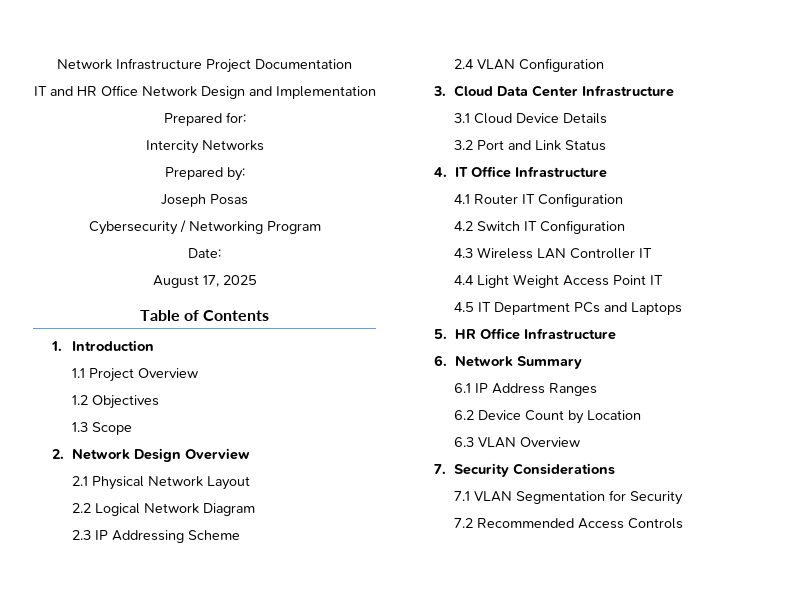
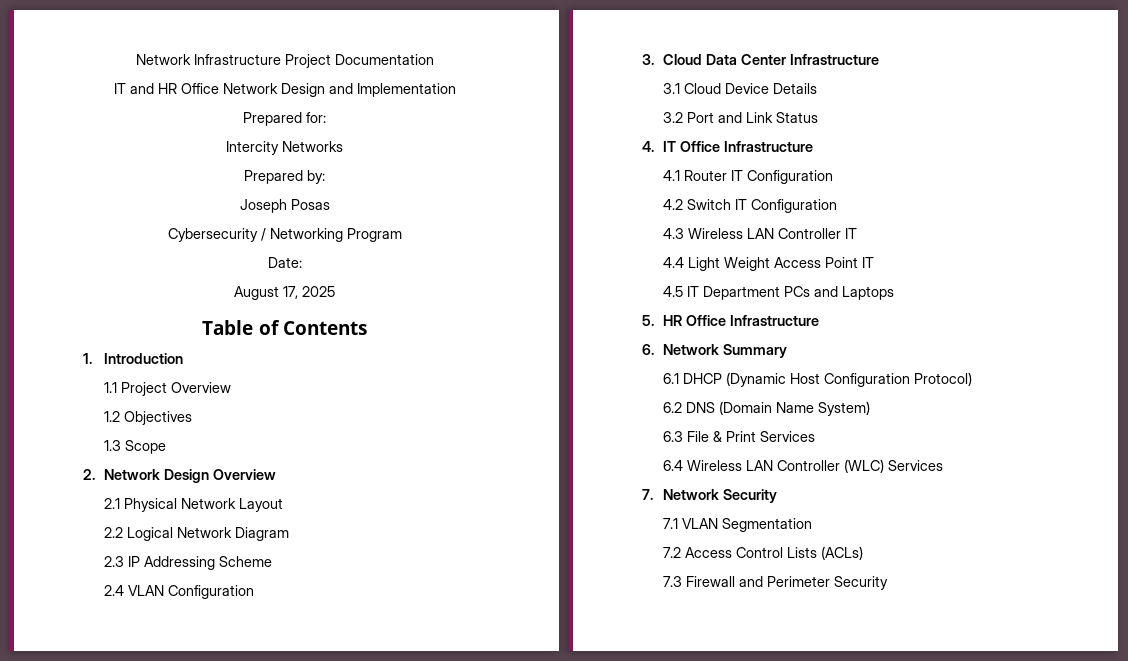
- 6.1 IP Address Ranges
- 6.2 Device Count by Location
- 6.3 VLAN Overview
+ 6.1 DHCP (Dynamic Host Configuration Protocol)
+ 6.2 DNS (Domain Name System)
+ 6.3 File & Print Services
+ 6.4 Wireless LAN Controller (WLC) Services
- 7. Security Considerations
+ 7. Network Security
- 7.1 VLAN Segmentation for Security
+ 7.1 VLAN Segmentation
- 7.2 Recommended Access Controls
+ 7.2 Access Control Lists (ACLs)
+ 7.3 Firewall and Perimeter Security

